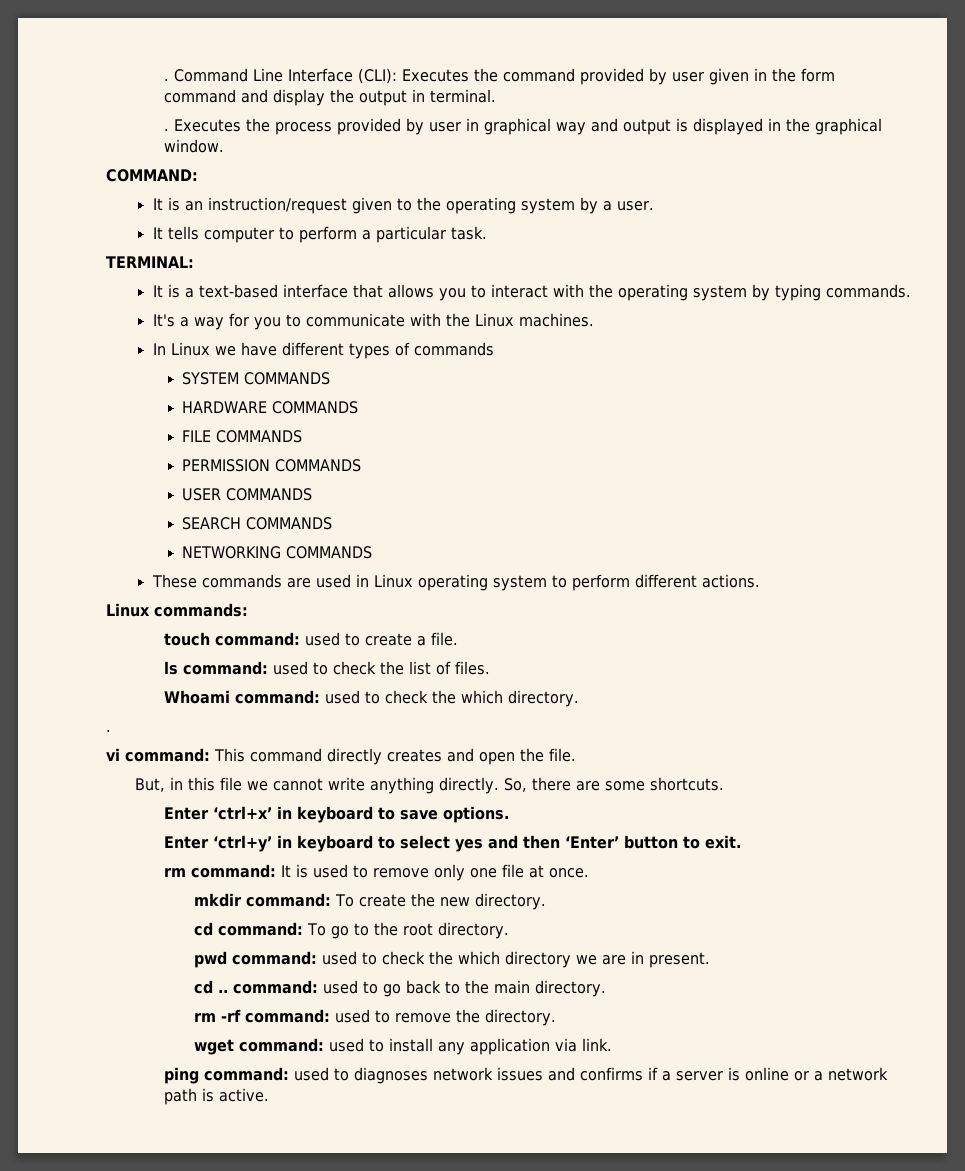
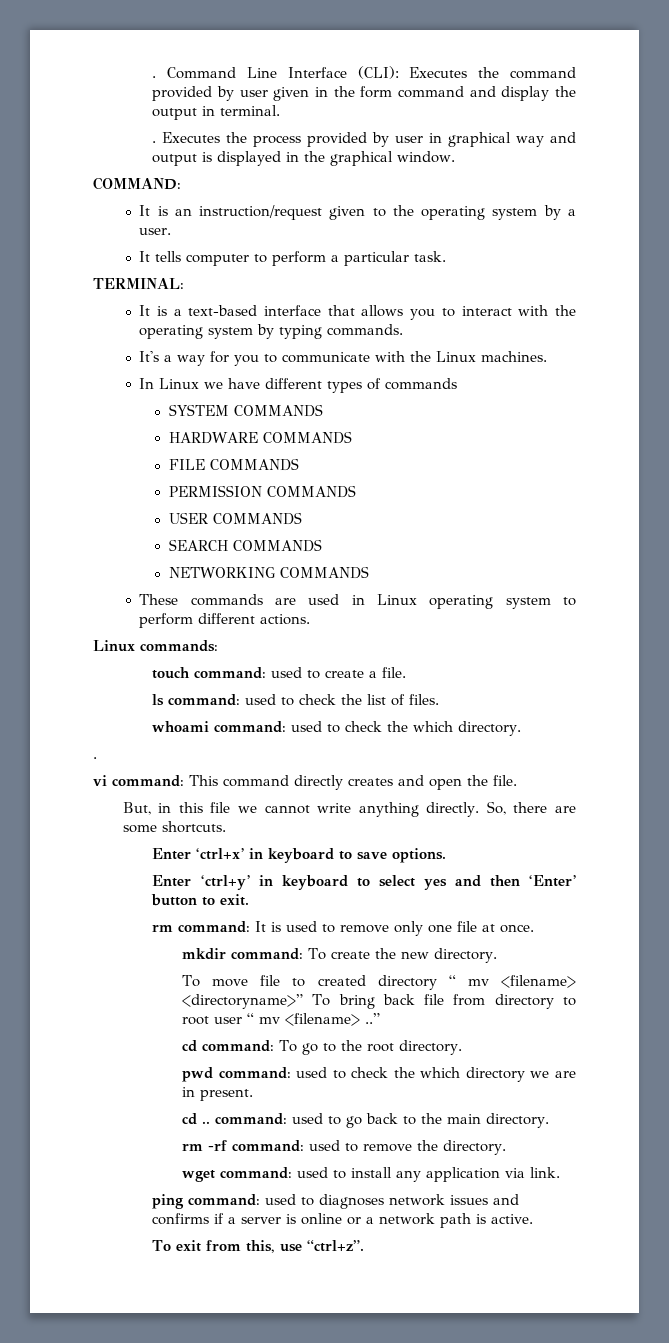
- Whoami command: used to check the which directory.
+ whoami command: used to check the which directory.
+ To move file to created directory “ mv <filename> <directoryname>” To bring back file from directory to root user “ mv <filename> ..”
+ To exit from this, use “ctrl+z”.

